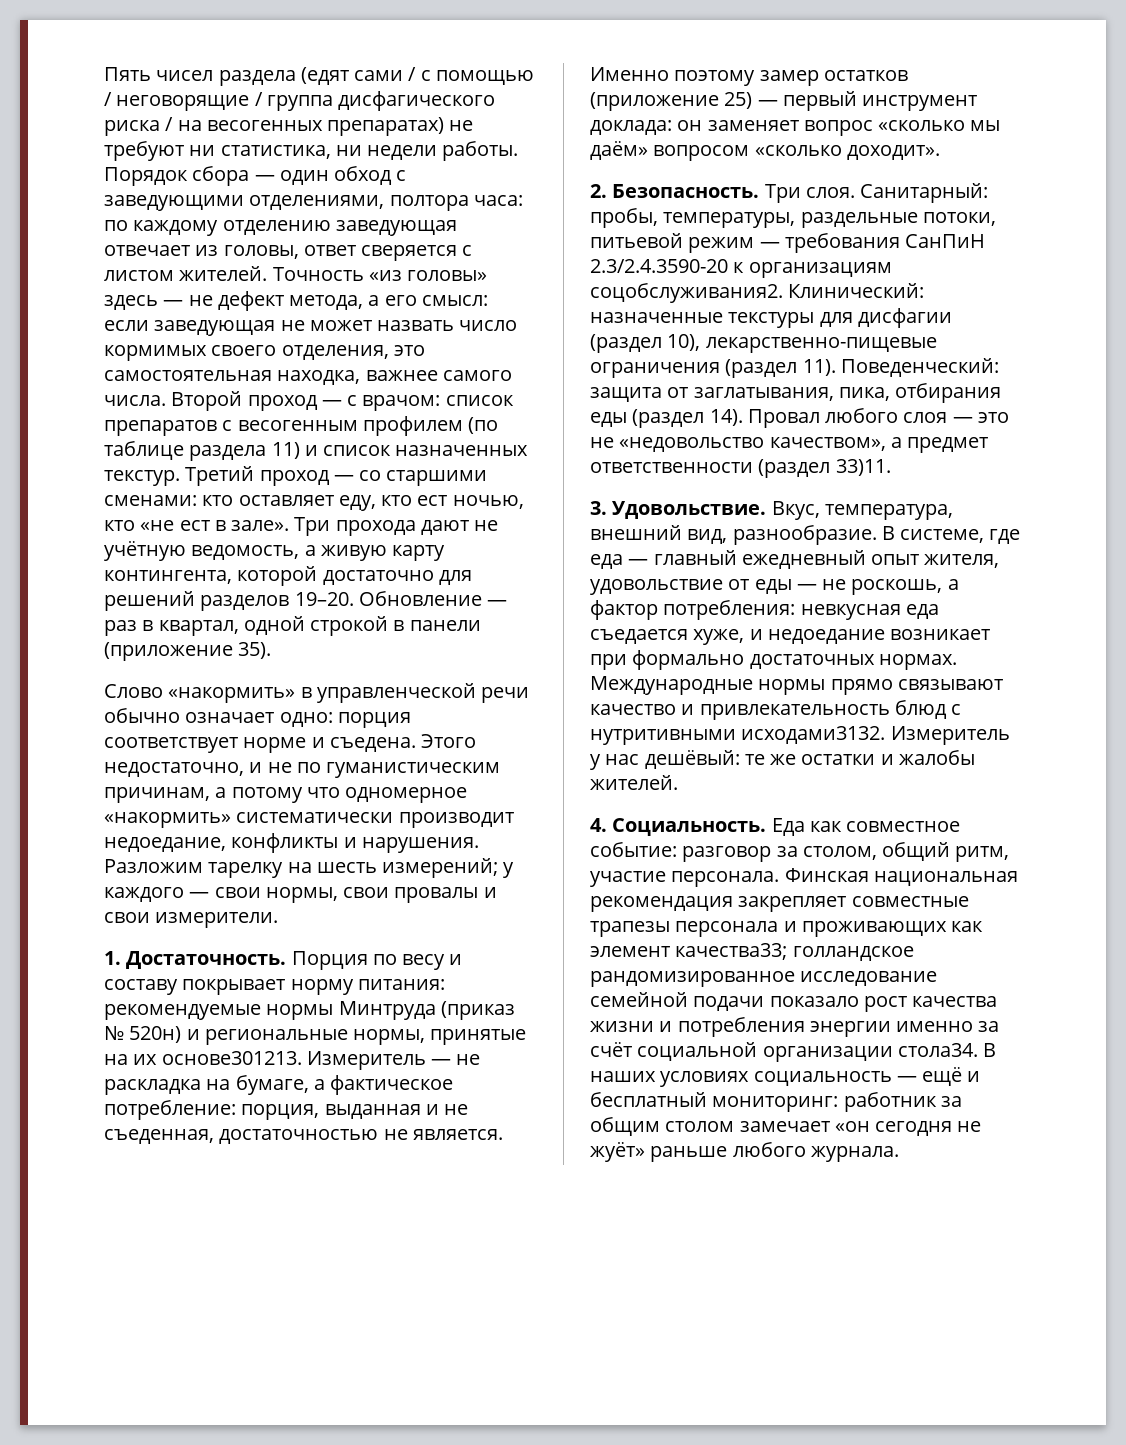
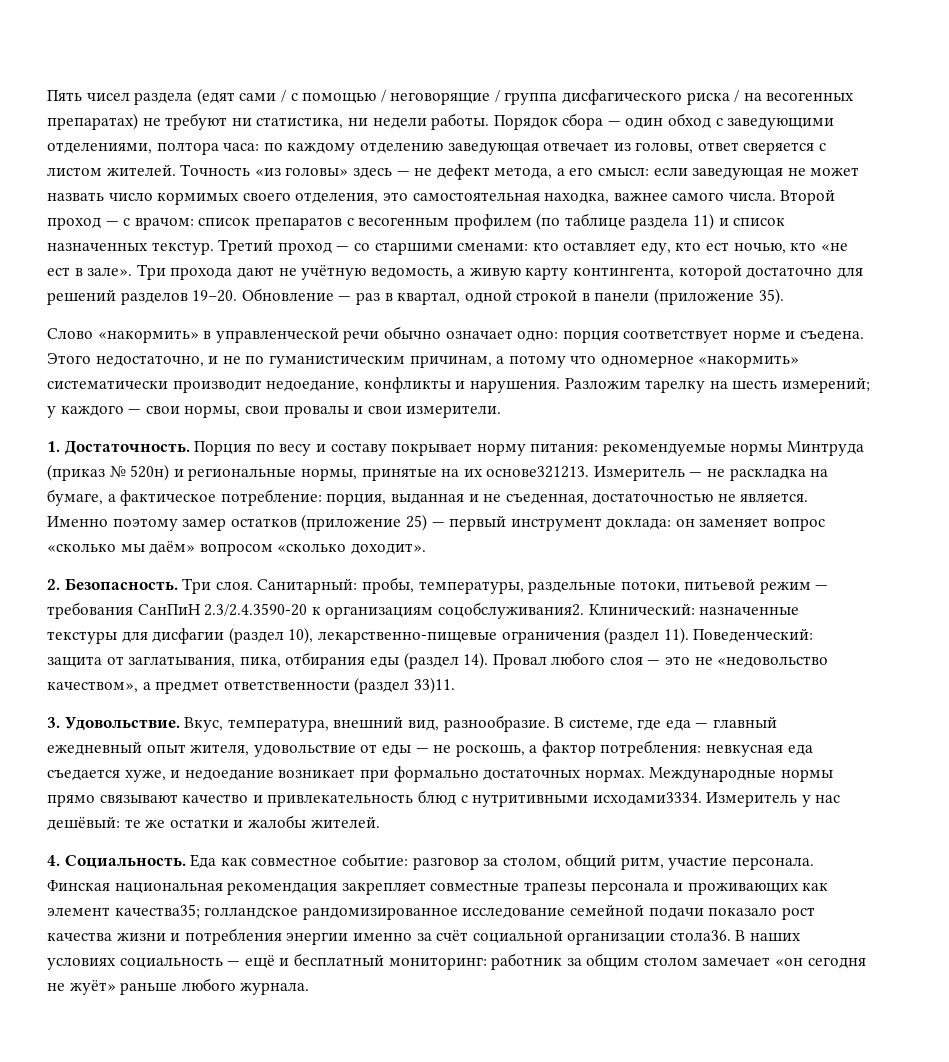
- Порция по весу и составу покрывает норму питания: рекомендуемые нормы Минтруда (приказ № 520н) и региональные нормы, принятые на их основе301213.
+ Порция по весу и составу покрывает норму питания: рекомендуемые нормы Минтруда (приказ № 520н) и региональные нормы, принятые на их основе321213.
- Международные нормы прямо связывают качество и привлекательность блюд с нутритивными исходами3132.
+ Международные нормы прямо связывают качество и привлекательность блюд с нутритивными исходами3334.
- Финская национальная рекомендация закрепляет совместные трапезы персонала и проживающих как элемент качества33; голландское рандомизированное исследование семейной подачи показало рост качества жизни и потребления энергии именно за счёт социальной организации стола34.
+ Финская национальная рекомендация закрепляет совместные трапезы персонала и проживающих как элемент качества35; голландское рандомизированное исследование семейной подачи показало рост качества жизни и потребления энергии именно за счёт социальной организации стола36.

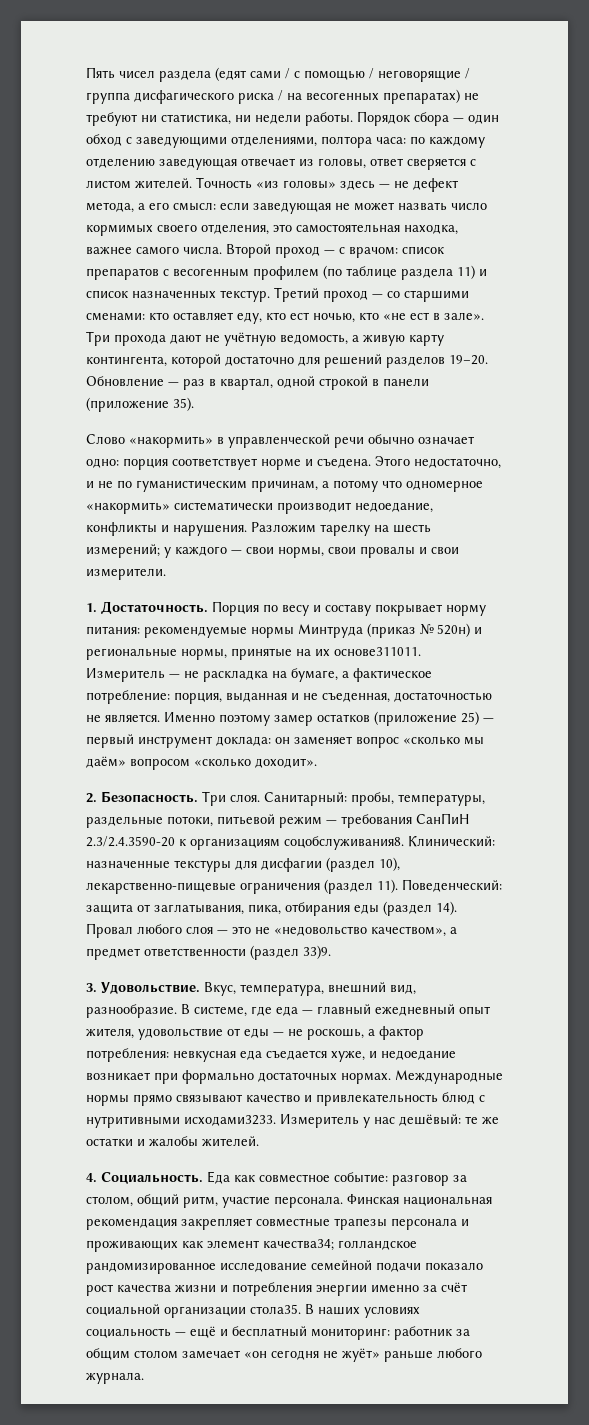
- Порция по весу и составу покрывает норму питания: рекомендуемые нормы Минтруда (приказ № 520н) и региональные нормы, принятые на их основе321213.
+ Порция по весу и составу покрывает норму питания: рекомендуемые нормы Минтруда (приказ № 520н) и региональные нормы, принятые на их основе311011.
- Санитарный: пробы, температуры, раздельные потоки, питьевой режим — требования СанПиН 2.3/2.4.3590-20 к организациям соцобслуживания2.
+ Санитарный: пробы, температуры, раздельные потоки, питьевой режим — требования СанПиН 2.3/2.4.3590-20 к организациям соцобслуживания8.
- Провал любого слоя — это не «недовольство качеством», а предмет ответственности (раздел 33)11.
+ Провал любого слоя — это не «недовольство качеством», а предмет ответственности (раздел 33)9.
- Международные нормы прямо связывают качество и привлекательность блюд с нутритивными исходами3334.
+ Международные нормы прямо связывают качество и привлекательность блюд с нутритивными исходами3233.
- Финская национальная рекомендация закрепляет совместные трапезы персонала и проживающих как элемент качества35; голландское рандомизированное исследование семейной подачи показало рост качества жизни и потребления энергии именно за счёт социальной организации стола36.
+ Финская национальная рекомендация закрепляет совместные трапезы персонала и проживающих как элемент качества34; голландское рандомизированное исследование семейной подачи показало рост качества жизни и потребления энергии именно за счёт социальной организации стола35.

